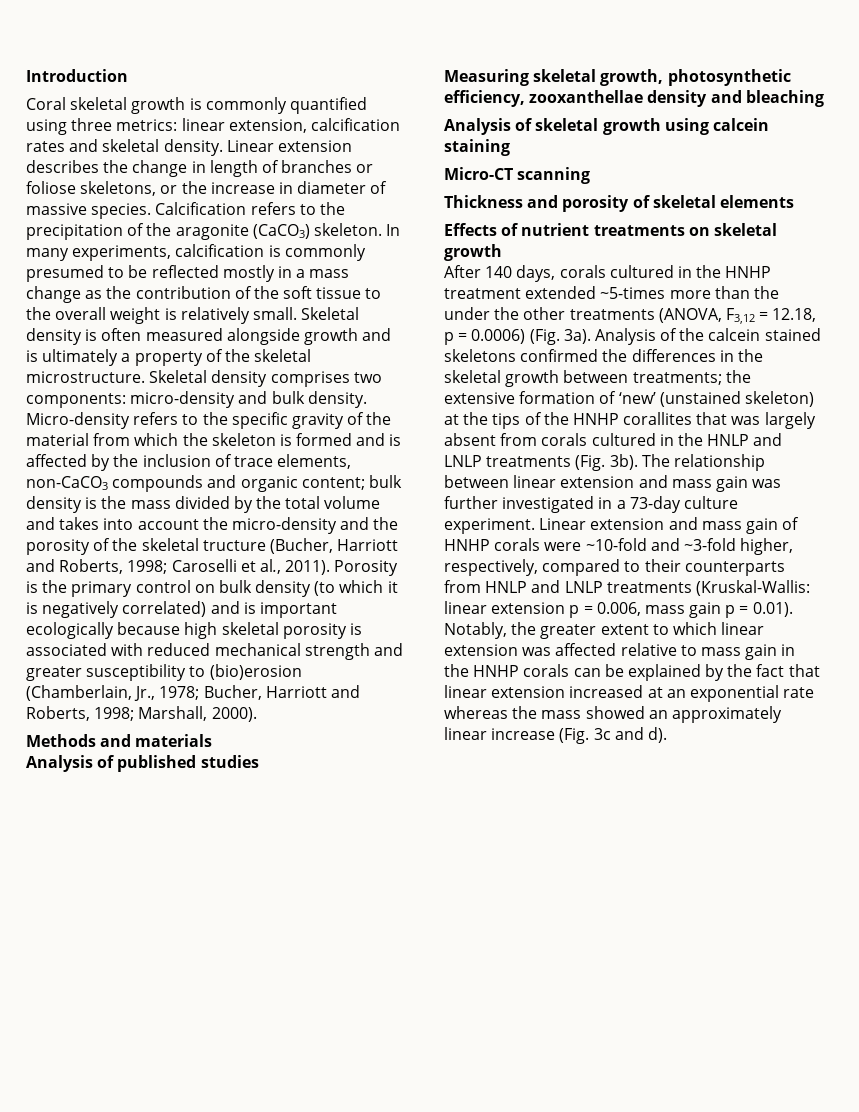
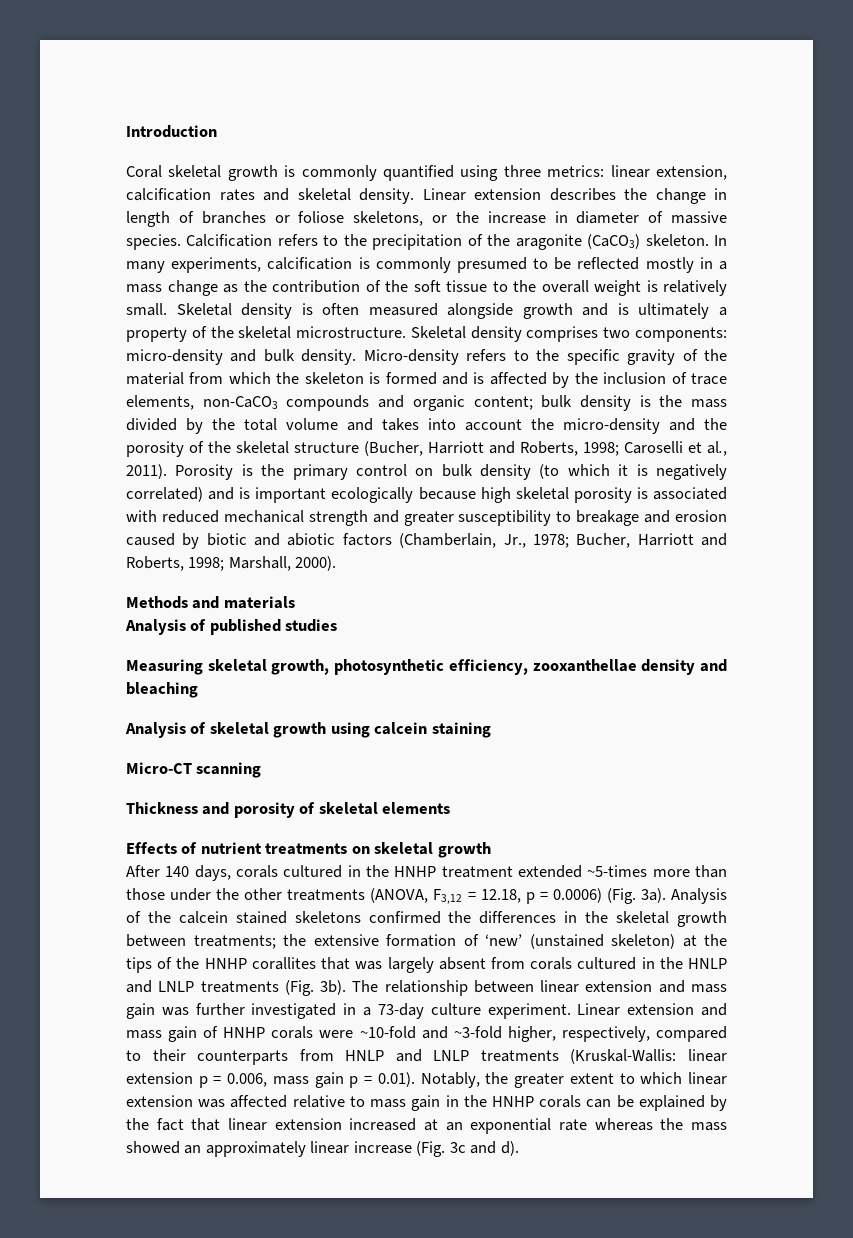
- Micro-density refers to the specific gravity of the material from which the skeleton is formed and is affected by the inclusion of trace elements, non-CaCO3 compounds and organic content; bulk density is the mass divided by the total volume and takes into account the micro-density and the porosity of the skeletal tructure (Bucher, Harriott and Roberts, 1998; Caroselli et al., 2011).
+ Micro-density refers to the specific gravity of the material from which the skeleton is formed and is affected by the inclusion of trace elements, non-CaCO3 compounds and organic content; bulk density is the mass divided by the total volume and takes into account the micro-density and the porosity of the skeletal structure (Bucher, Harriott and Roberts, 1998; Caroselli et al., 2011).
- Porosity is the primary control on bulk density (to which it is negatively correlated) and is important ecologically because high skeletal porosity is associated with reduced mechanical strength and greater susceptibility to (bio)erosion (Chamberlain, Jr., 1978; Bucher, Harriott and Roberts, 1998; Marshall, 2000).
+ Porosity is the primary control on bulk density (to which it is negatively correlated) and is important ecologically because high skeletal porosity is associated with reduced mechanical strength and greater susceptibility to breakage and erosion caused by biotic and abiotic factors (Chamberlain, Jr., 1978; Bucher, Harriott and Roberts, 1998; Marshall, 2000).
- After 140 days, corals cultured in the HNHP treatment extended ~5-times more than the under the other treatments (ANOVA, F3,12 = 12.18, p = 0.0006) (Fig. 3a).
+ After 140 days, corals cultured in the HNHP treatment extended ~5-times more than those under the other treatments (ANOVA, F3,12 = 12.18, p = 0.0006) (Fig. 3a).

